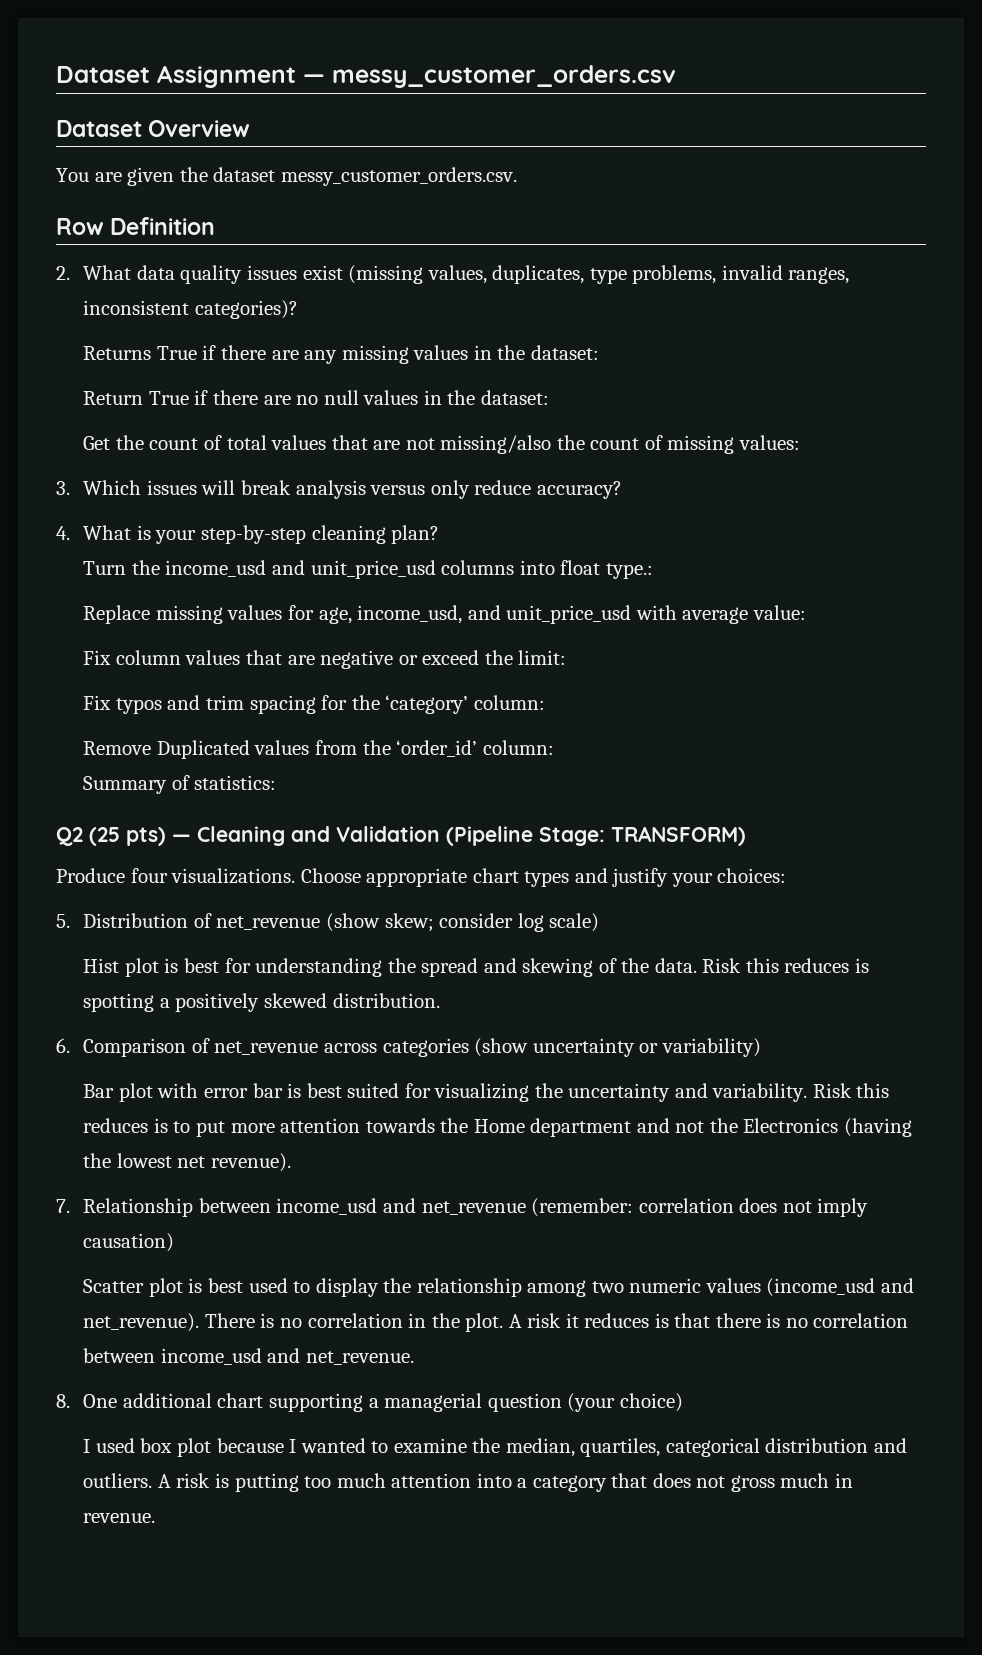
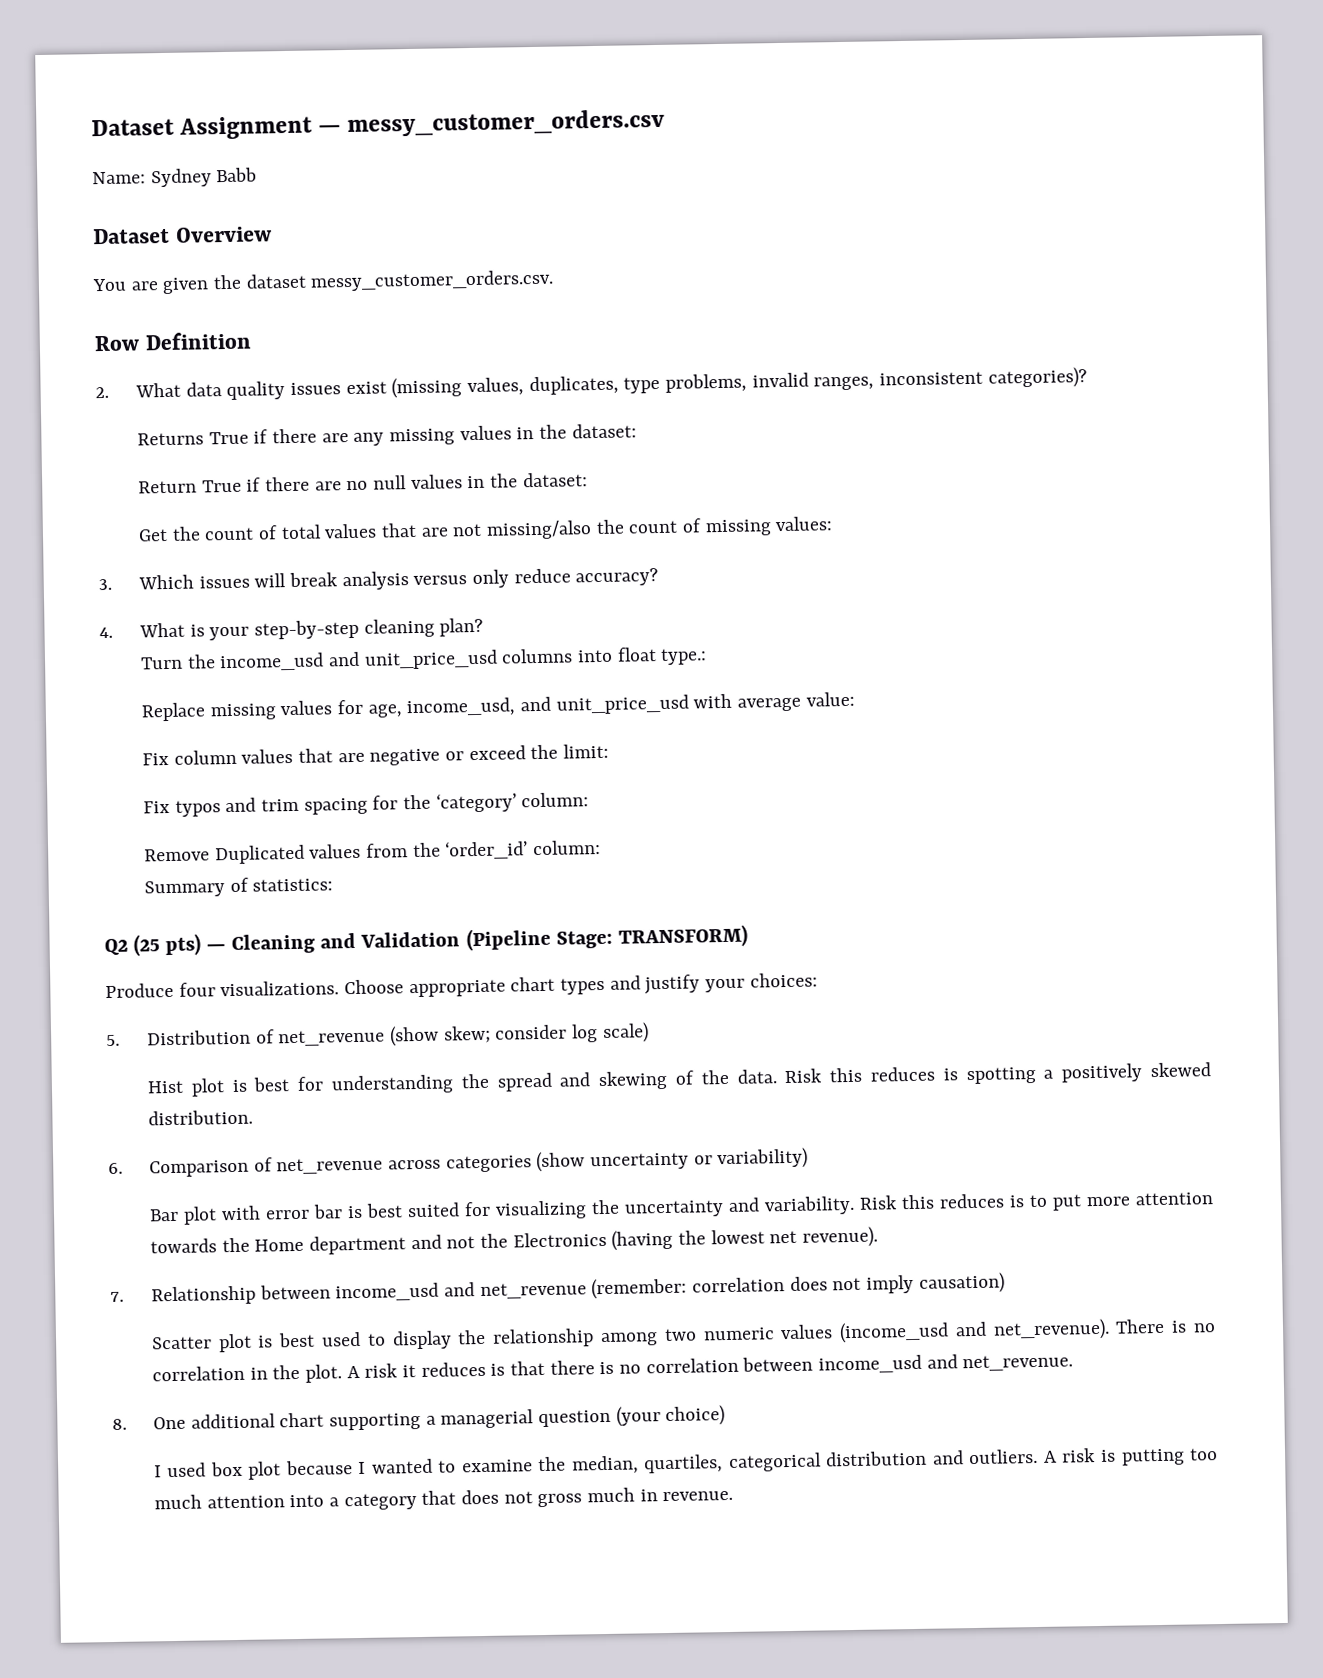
+ Name: Sydney Babb

